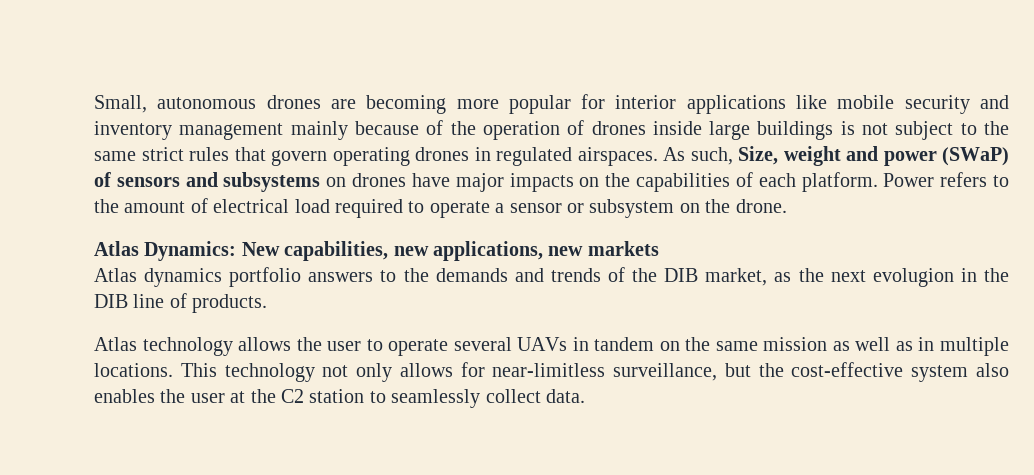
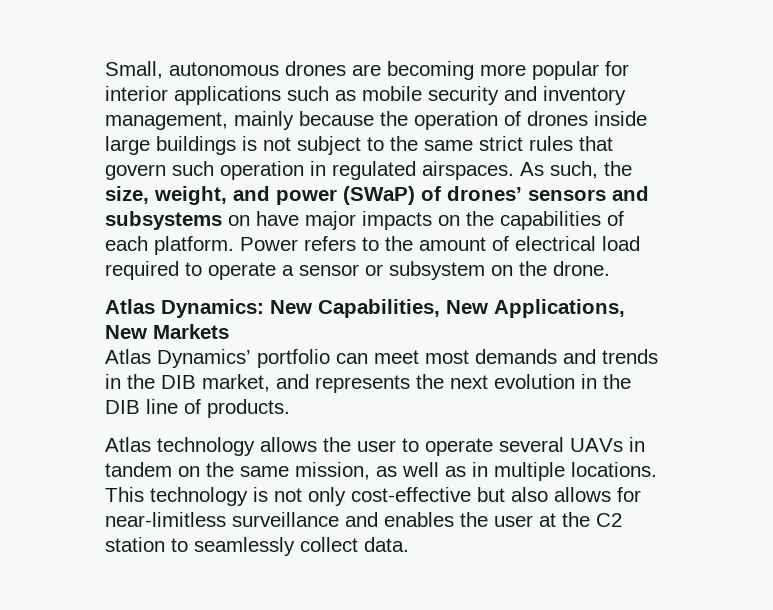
- Small, autonomous drones are becoming more popular for interior applications like mobile security and inventory management mainly because of the operation of drones inside large buildings is not subject to the same strict rules that govern operating drones in regulated airspaces.
+ Small, autonomous drones are becoming more popular for interior applications such as mobile security and inventory management, mainly because the operation of drones inside large buildings is not subject to the same strict rules that govern such operation in regulated airspaces.
- As such, Size, weight and power (SWaP) of sensors and subsystems on drones have major impacts on the capabilities of each platform.
+ As such, the size, weight, and power (SWaP) of drones’ sensors and subsystems on have major impacts on the capabilities of each platform.
- Atlas Dynamics: New capabilities, new applications, new markets
- Atlas dynamics portfolio answers to the demands and trends of the DIB market, as the next evolugion in the DIB line of products.
+ Atlas Dynamics: New Capabilities, New Applications, New Markets
+ Atlas Dynamics’ portfolio can meet most demands and trends in the DIB market, and represents the next evolution in the DIB line of products.
- Atlas technology allows the user to operate several UAVs in tandem on the same mission as well as in multiple locations.
+ Atlas technology allows the user to operate several UAVs in tandem on the same mission, as well as in multiple locations.
- This technology not only allows for near-limitless surveillance, but the cost-effective system also enables the user at the C2 station to seamlessly collect data.
+ This technology is not only cost-effective but also allows for near-limitless surveillance and enables the user at the C2 station to seamlessly collect data.

